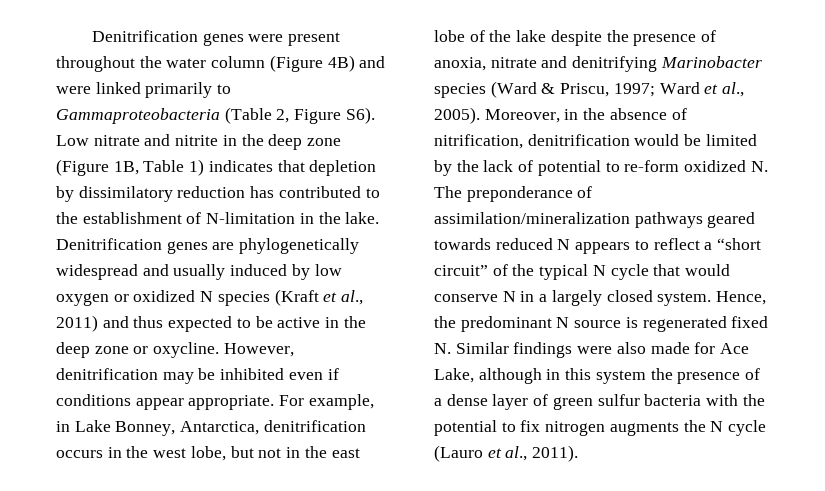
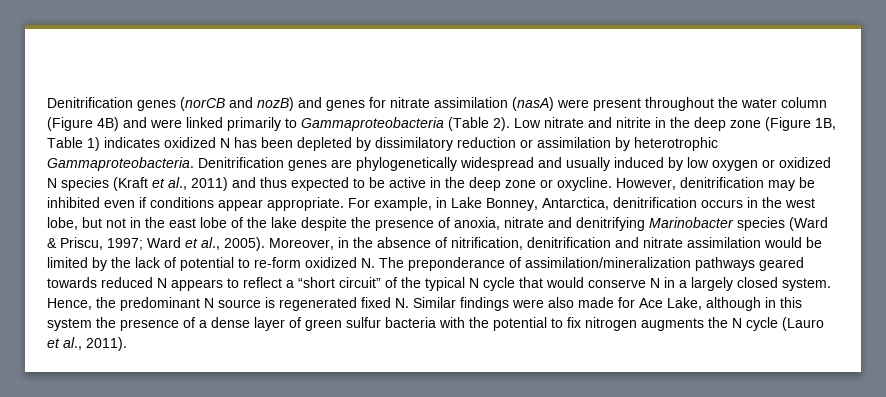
- Denitrification genes were present throughout the water column (Figure 4B) and were linked primarily to Gammaproteobacteria (Table 2, Figure S6). Low nitrate and nitrite in the deep zone (Figure 1B, Table 1) indicates that depletion by dissimilatory reduction has contributed to the establishment of N-limitation in the lake.
+ Denitrification genes (norCB and nozB) and genes for nitrate assimilation (nasA) were present throughout the water column (Figure 4B) and were linked primarily to Gammaproteobacteria (Table 2). Low nitrate and nitrite in the deep zone (Figure 1B, Table 1) indicates oxidized N has been depleted by dissimilatory reduction or assimilation by heterotrophic Gammaproteobacteria.
- Moreover, in the absence of nitrification, denitrification would be limited by the lack of potential to re-form oxidized N. The preponderance of assimilation/mineralization pathways geared towards reduced N appears to reflect a “short circuit” of the typical N cycle that would conserve N in a largely closed system.
+ Moreover, in the absence of nitrification, denitrification and nitrate assimilation would be limited by the lack of potential to re-form oxidized N. The preponderance of assimilation/mineralization pathways geared towards reduced N appears to reflect a “short circuit” of the typical N cycle that would conserve N in a largely closed system.

